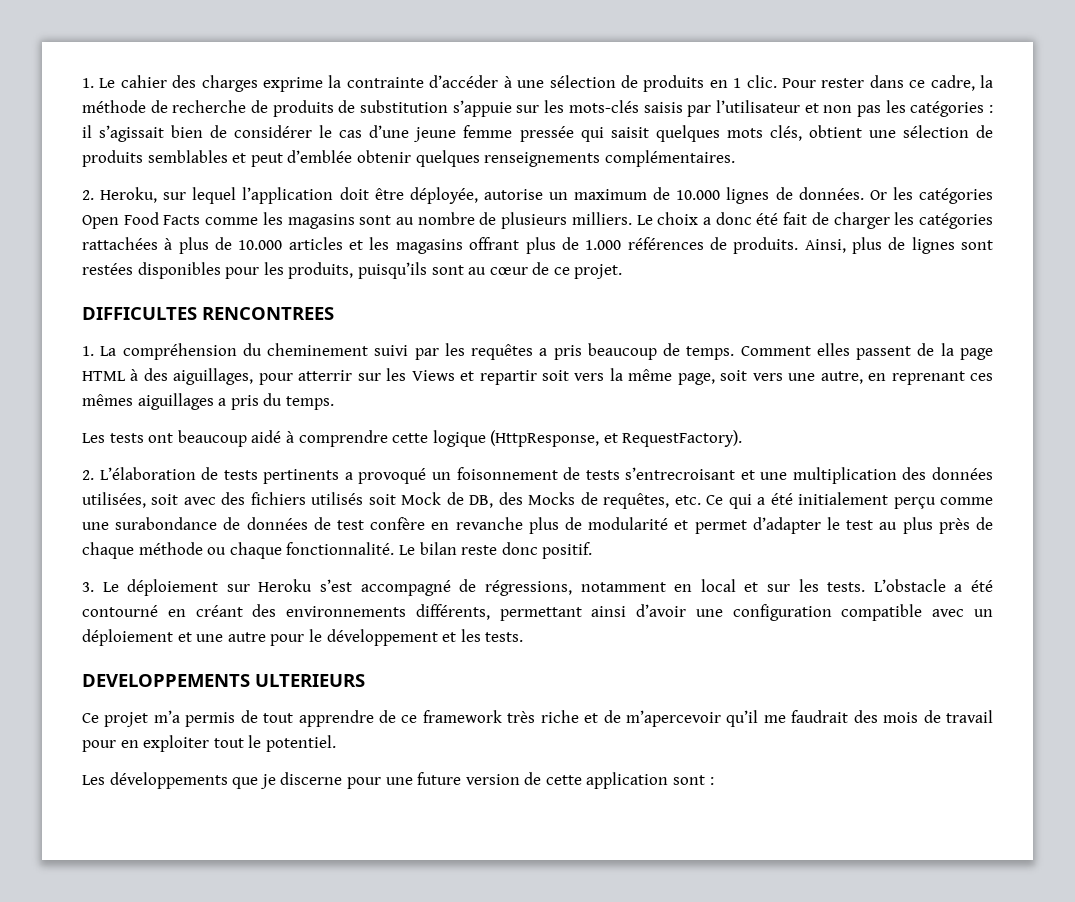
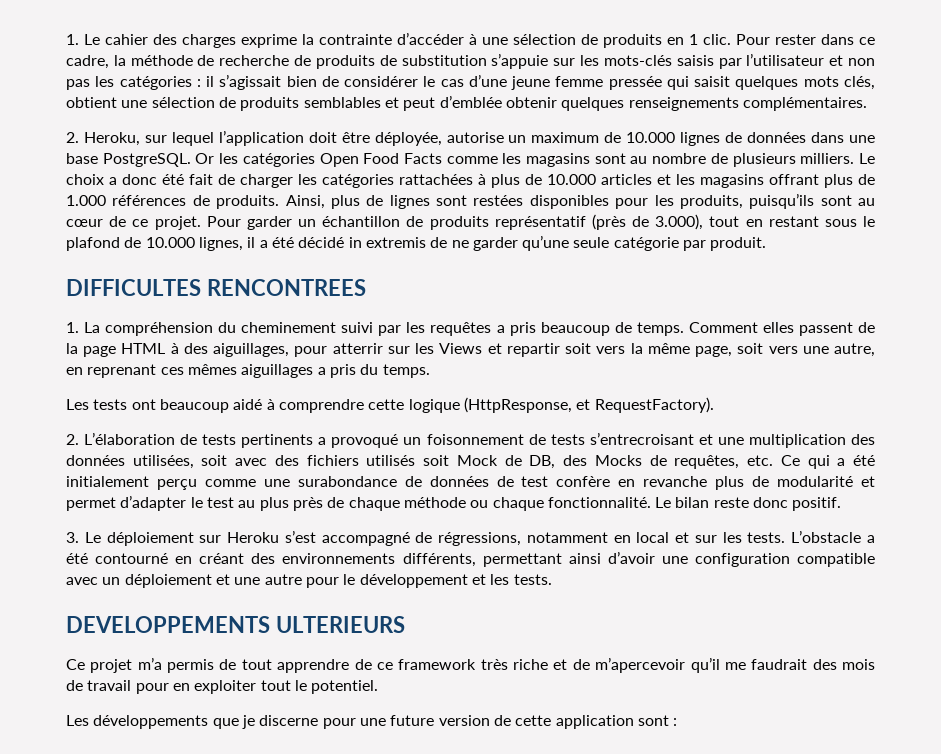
- 2. Heroku, sur lequel l’application doit être déployée, autorise un maximum de 10.000 lignes de données.
+ 2. Heroku, sur lequel l’application doit être déployée, autorise un maximum de 10.000 lignes de données dans une base PostgreSQL.
+ Pour garder un échantillon de produits représentatif (près de 3.000), tout en restant sous le plafond de 10.000 lignes, il a été décidé in extremis de ne garder qu’une seule catégorie par produit.

